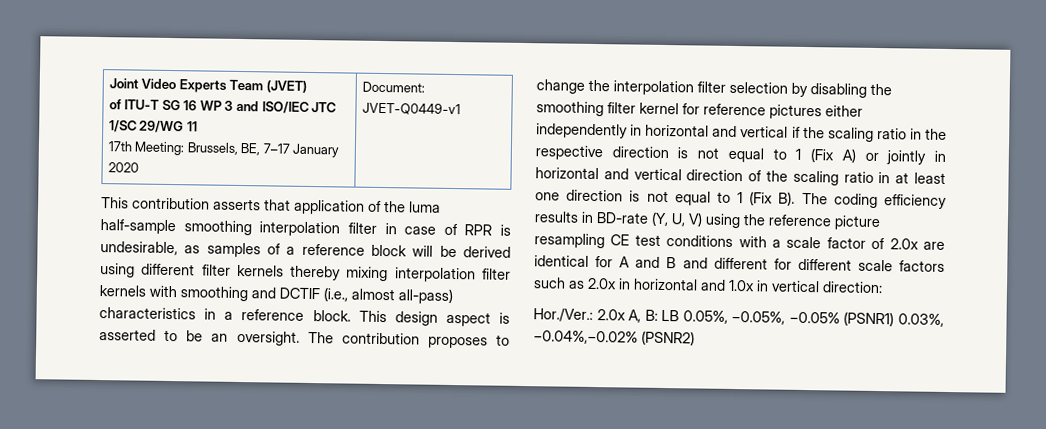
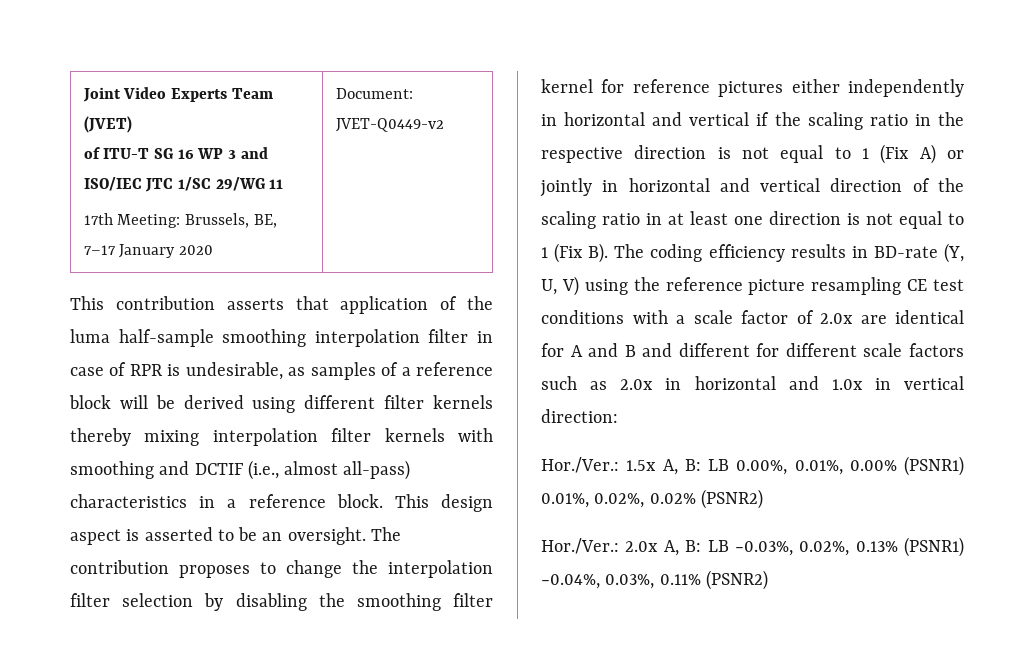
  Joint Video Experts Team (JVET)
  of ITU-T SG 16 WP 3 and ISO/IEC JTC 1/SC 29/WG 11
- 17th Meeting: Brussels, BE, 7–17 January 2020 | Document: JVET-Q0449-v1
+ 17th Meeting: Brussels, BE, 7–17 January 2020 | Document: JVET-Q0449-v2
+ Hor./Ver.: 1.5x A, B: LB 0.00%, 0.01%, 0.00% (PSNR1) 0.01%, 0.02%, 0.02% (PSNR2)
- Hor./Ver.: 2.0x A, B: LB 0.05%, −0.05%, −0.05% (PSNR1) 0.03%, −0.04%,−0.02% (PSNR2)
+ Hor./Ver.: 2.0x A, B: LB −0.03%, 0.02%, 0.13% (PSNR1) −0.04%, 0.03%, 0.11% (PSNR2)

